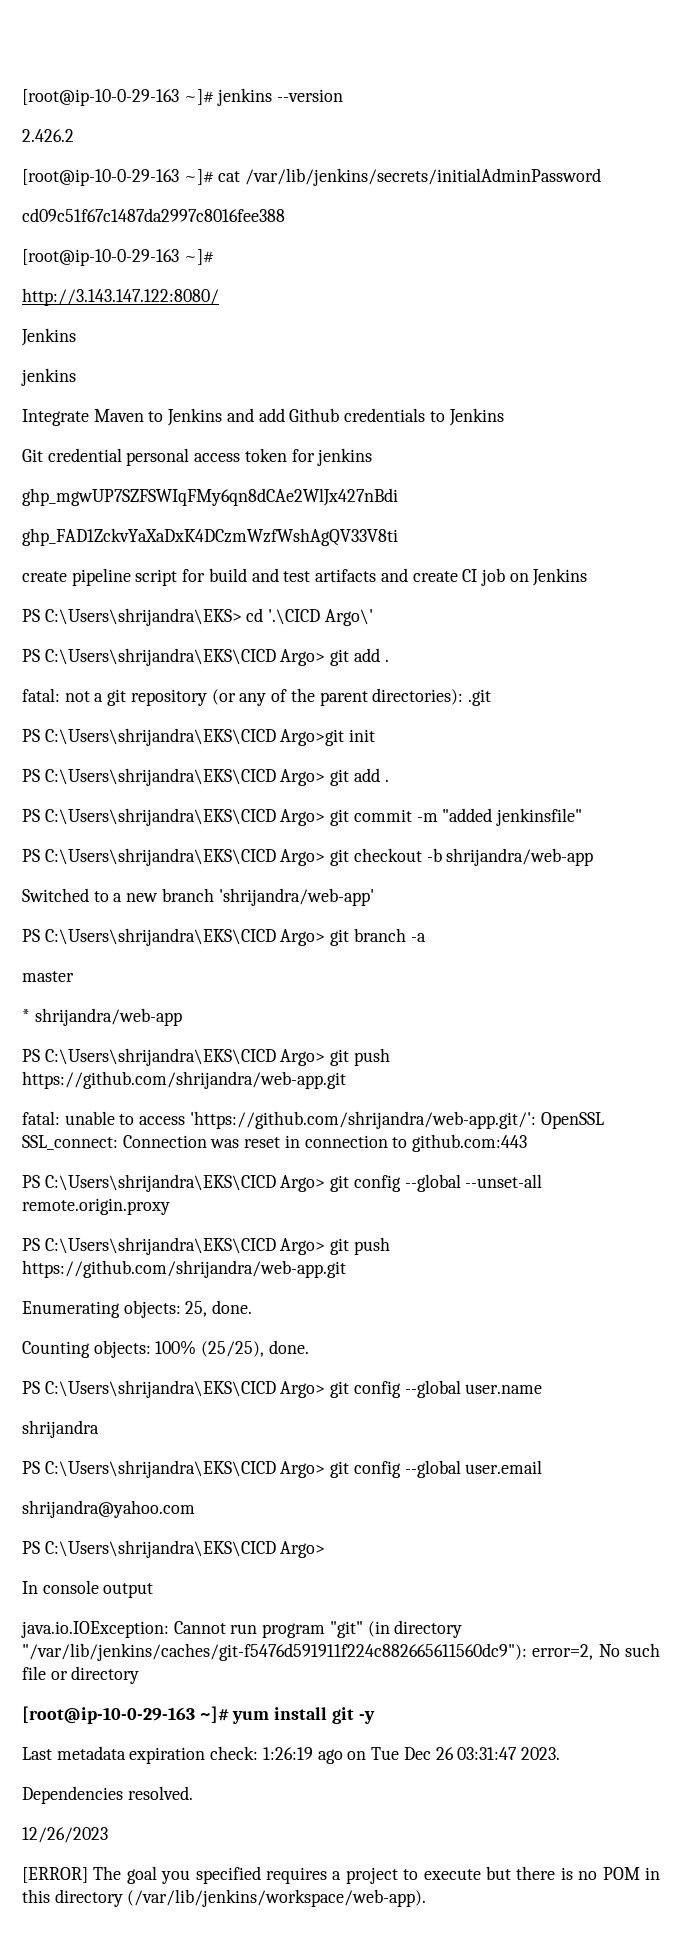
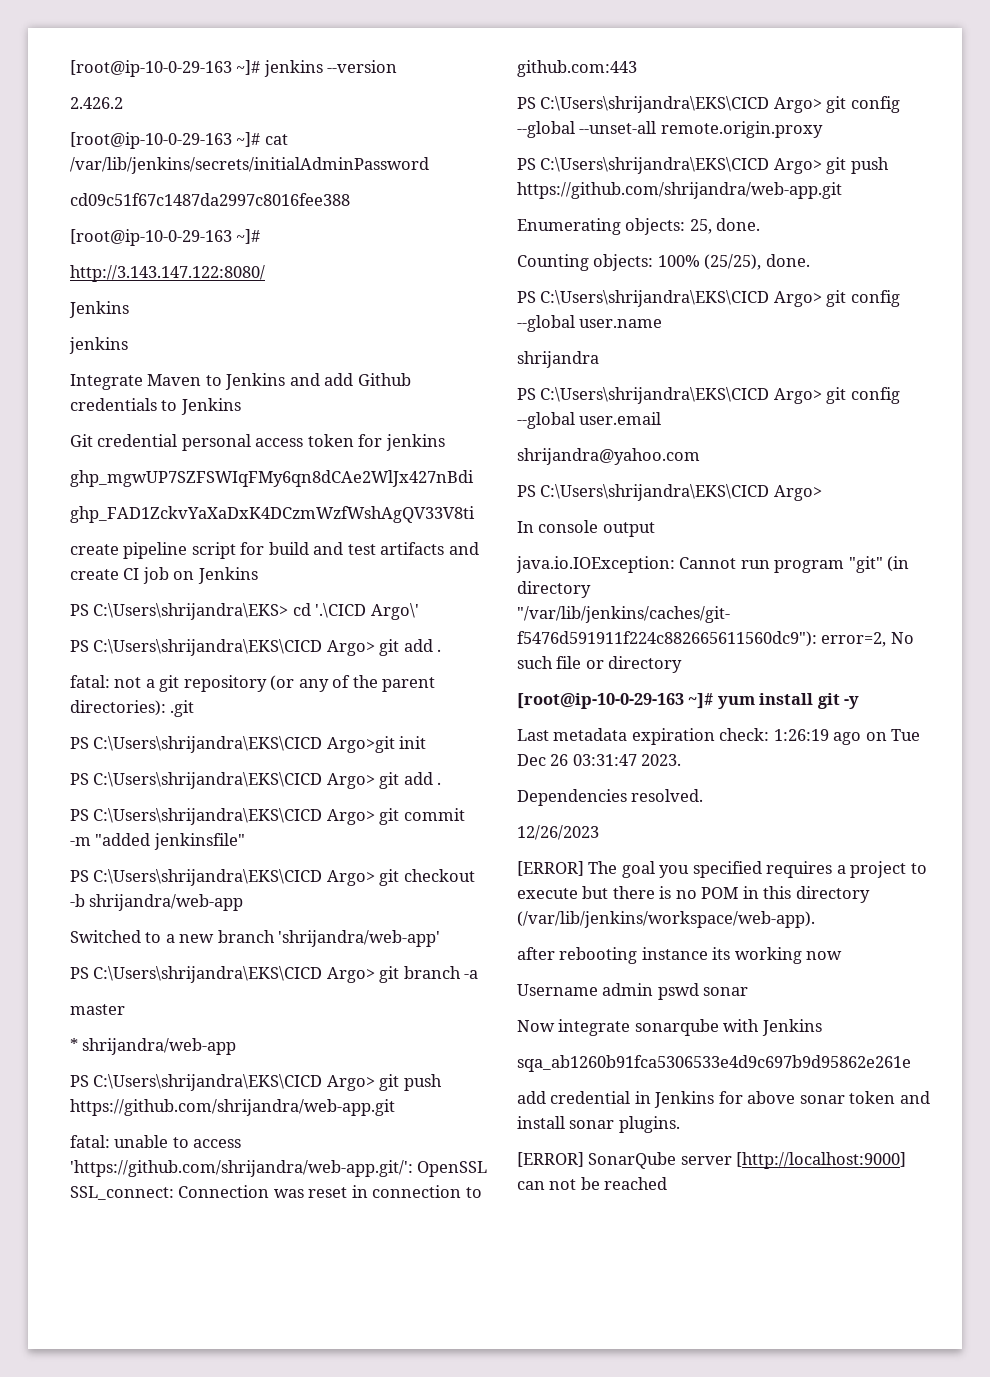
+ after rebooting instance its working now
+ Username admin pswd sonar
+ Now integrate sonarqube with Jenkins
+ sqa_ab1260b91fca5306533e4d9c697b9d95862e261e
+ add credential in Jenkins for above sonar token and install sonar plugins.
+ [ERROR] SonarQube server [http://localhost:9000] can not be reached

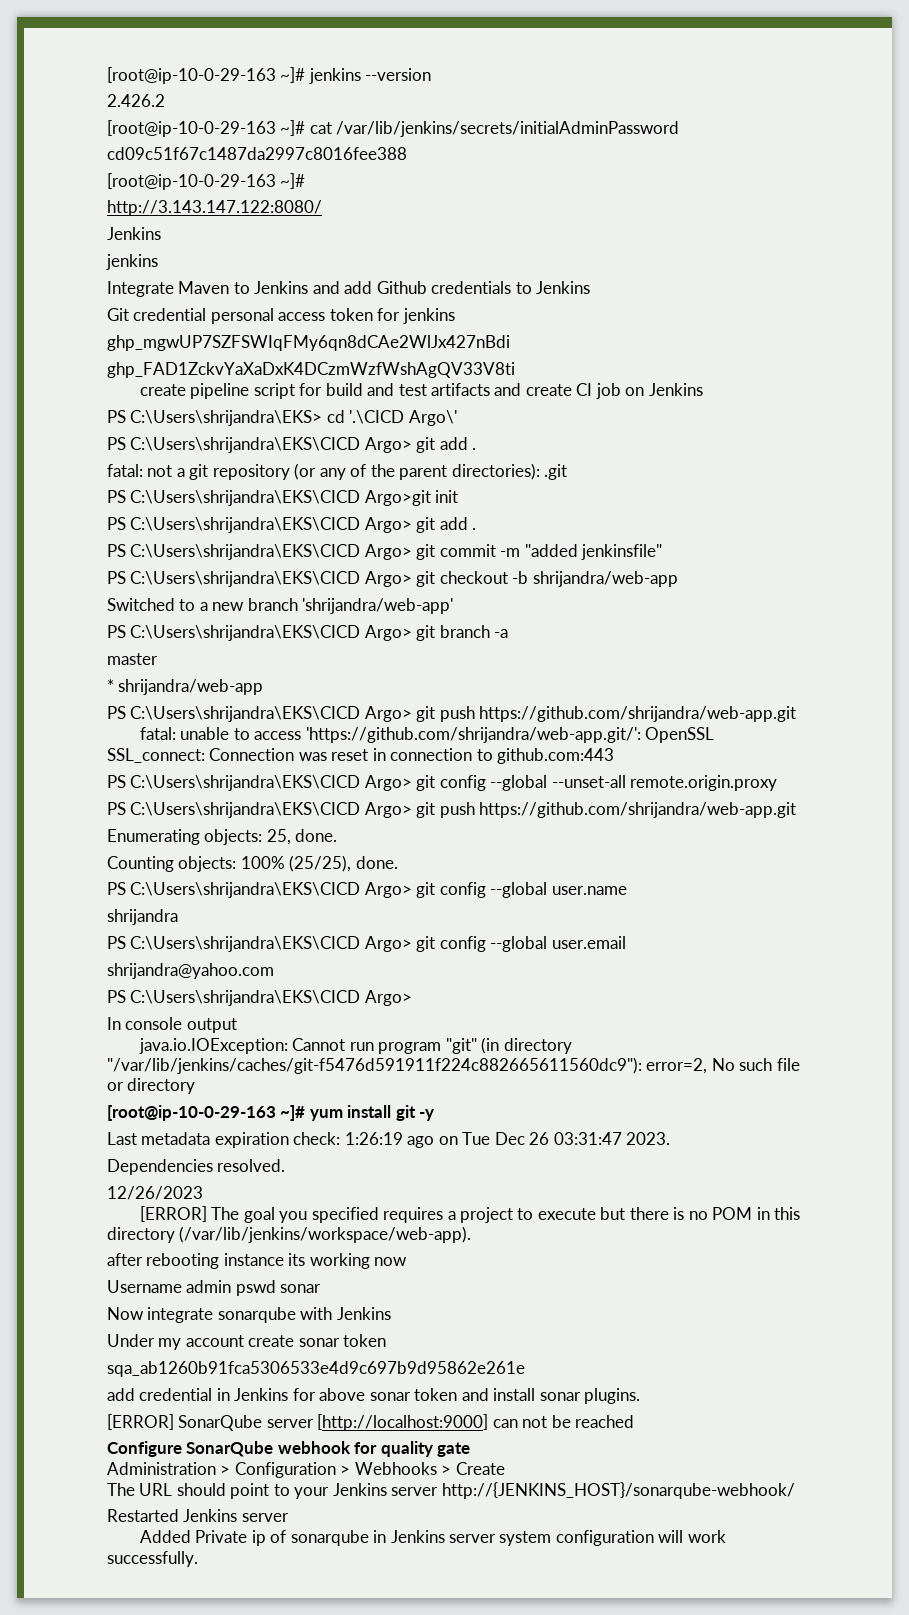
+ Under my account create sonar token
+ Configure SonarQube webhook for quality gate
+ Administration > Configuration > Webhooks > Create
+ The URL should point to your Jenkins server http://{JENKINS_HOST}/sonarqube-webhook/
+ Restarted Jenkins server
+ Added Private ip of sonarqube in Jenkins server system configuration will work successfully.

